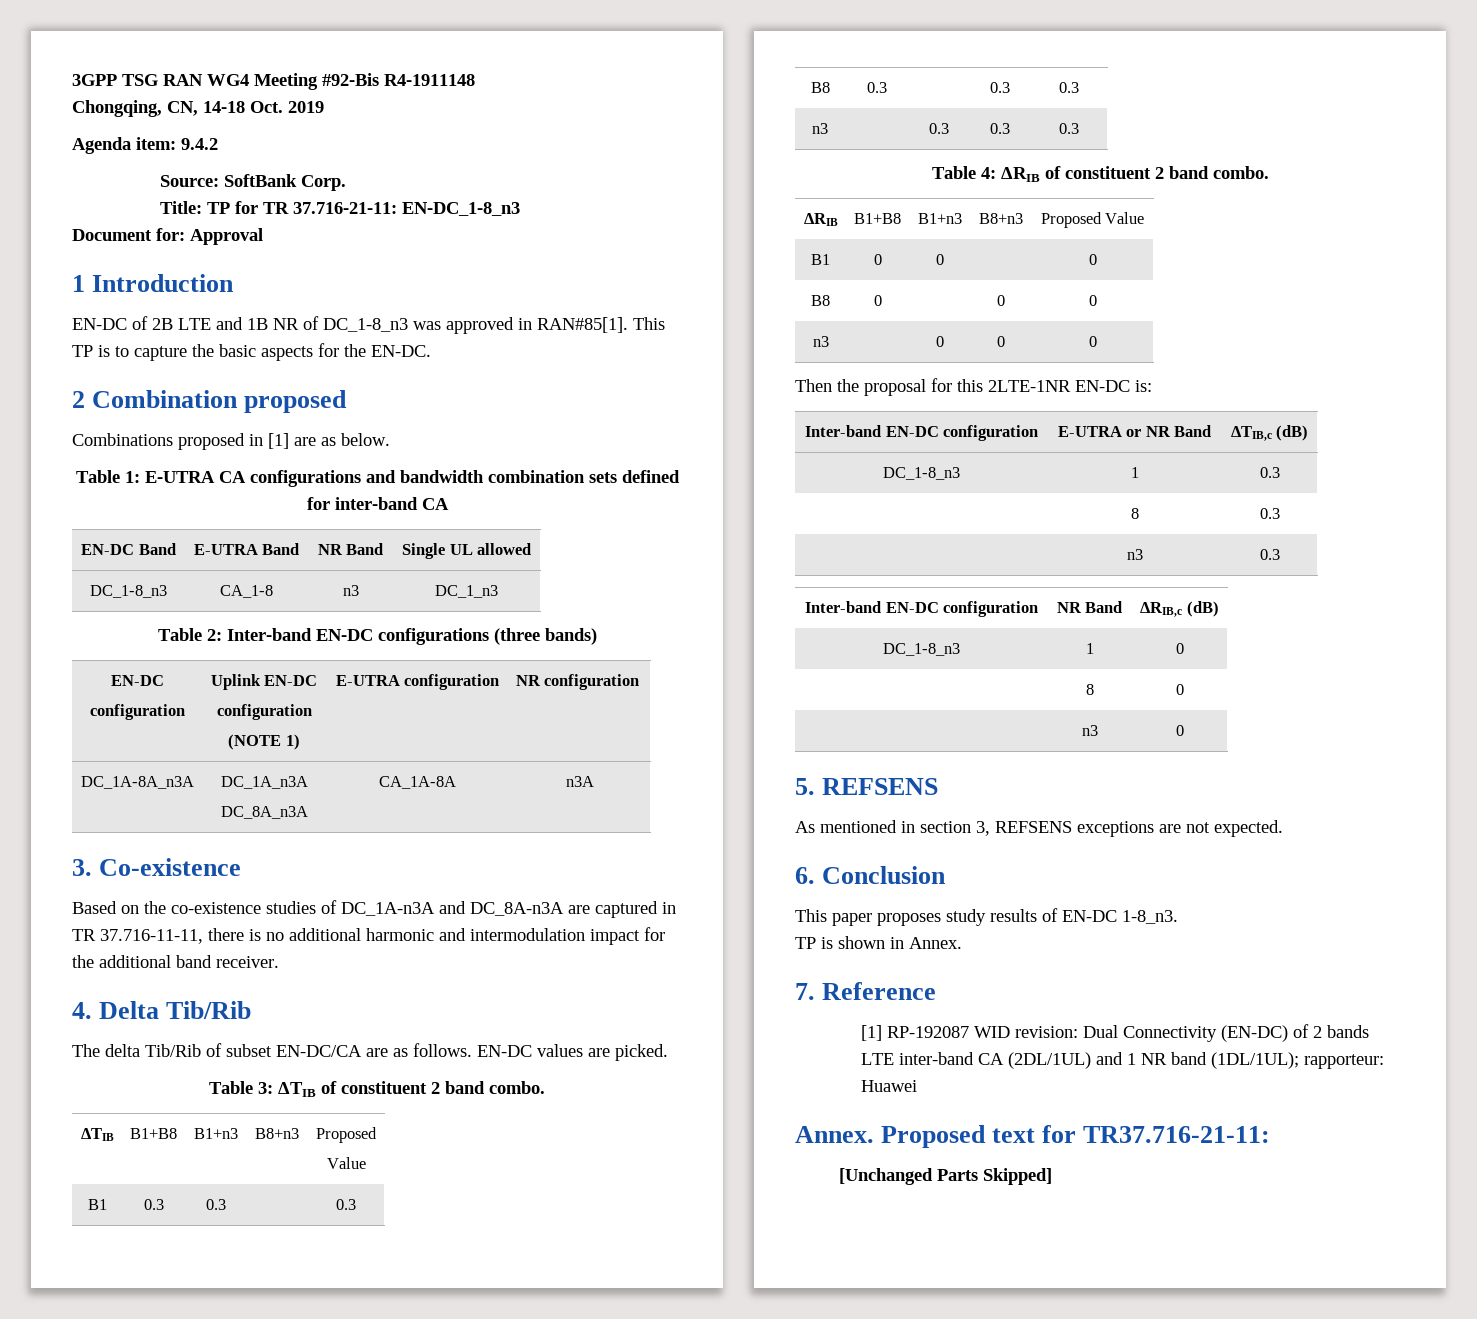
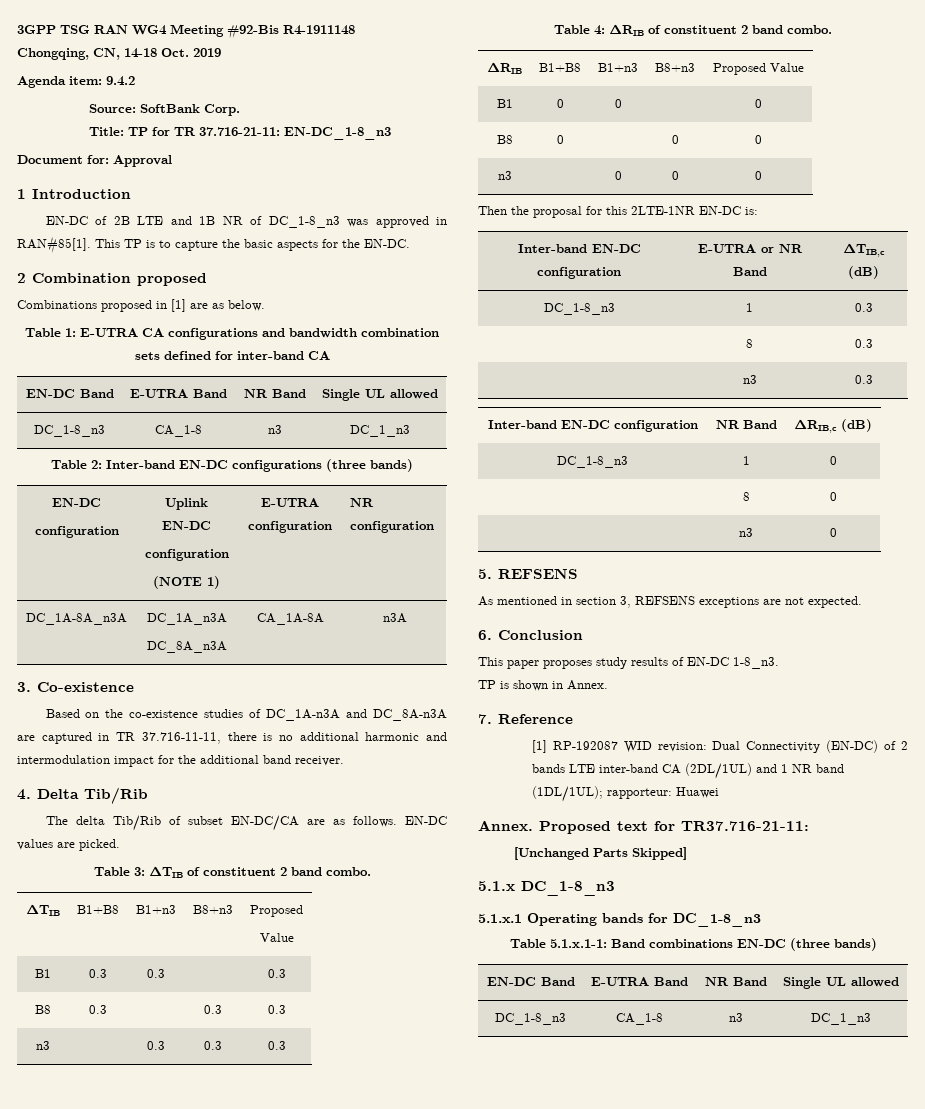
+ 5.1.x DC_1-8_n3
+ 5.1.x.1 Operating bands for DC_1-8_n3
+ Table 5.1.x.1-1: Band combinations EN-DC (three bands)
+ EN-DC Band | E-UTRA Band | NR Band | Single UL allowed
+ DC_1-8_n3 | CA_1-8 | n3 | DC_1_n3

